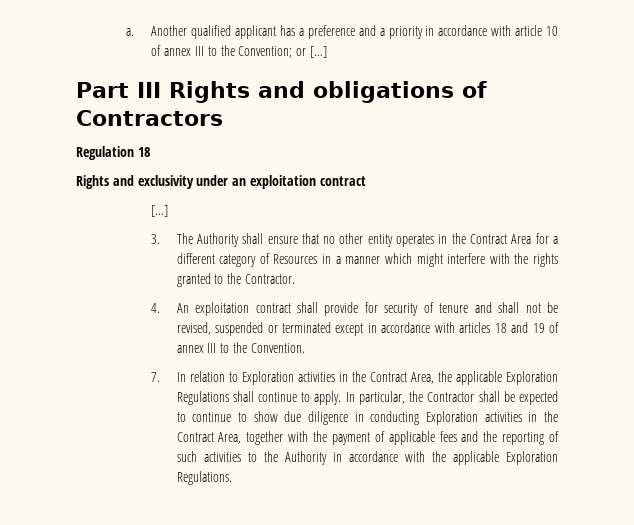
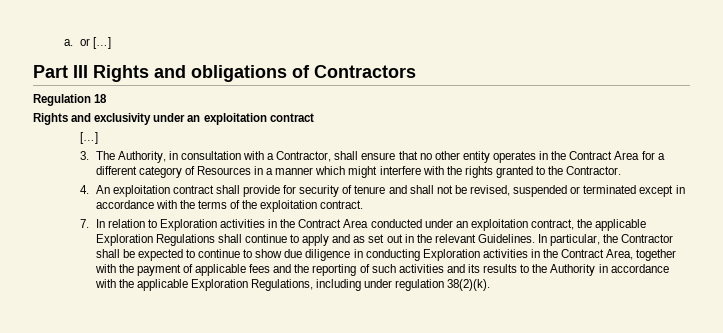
- a. Another qualified applicant has a preference and a priority in accordance with article 10 of annex III to the Convention; or […]
+ a. or […]
- 3. The Authority shall ensure that no other entity operates in the Contract Area for a different category of Resources in a manner which might interfere with the rights granted to the Contractor.
+ 3. The Authority, in consultation with a Contractor, shall ensure that no other entity operates in the Contract Area for a different category of Resources in a manner which might interfere with the rights granted to the Contractor.
- 4. An exploitation contract shall provide for security of tenure and shall not be revised, suspended or terminated except in accordance with articles 18 and 19 of annex III to the Convention.
+ 4. An exploitation contract shall provide for security of tenure and shall not be revised, suspended or terminated except in accordance with the terms of the exploitation contract.
- 7. In relation to Exploration activities in the Contract Area, the applicable Exploration Regulations shall continue to apply.
+ 7. In relation to Exploration activities in the Contract Area conducted under an exploitation contract, the applicable Exploration Regulations shall continue to apply and as set out in the relevant Guidelines.
- In particular, the Contractor shall be expected to continue to show due diligence in conducting Exploration activities in the Contract Area, together with the payment of applicable fees and the reporting of such activities to the Authority in accordance with the applicable Exploration Regulations.
+ In particular, the Contractor shall be expected to continue to show due diligence in conducting Exploration activities in the Contract Area, together with the payment of applicable fees and the reporting of such activities and its results to the Authority in accordance with the applicable Exploration Regulations, including under regulation 38(2)(k).

